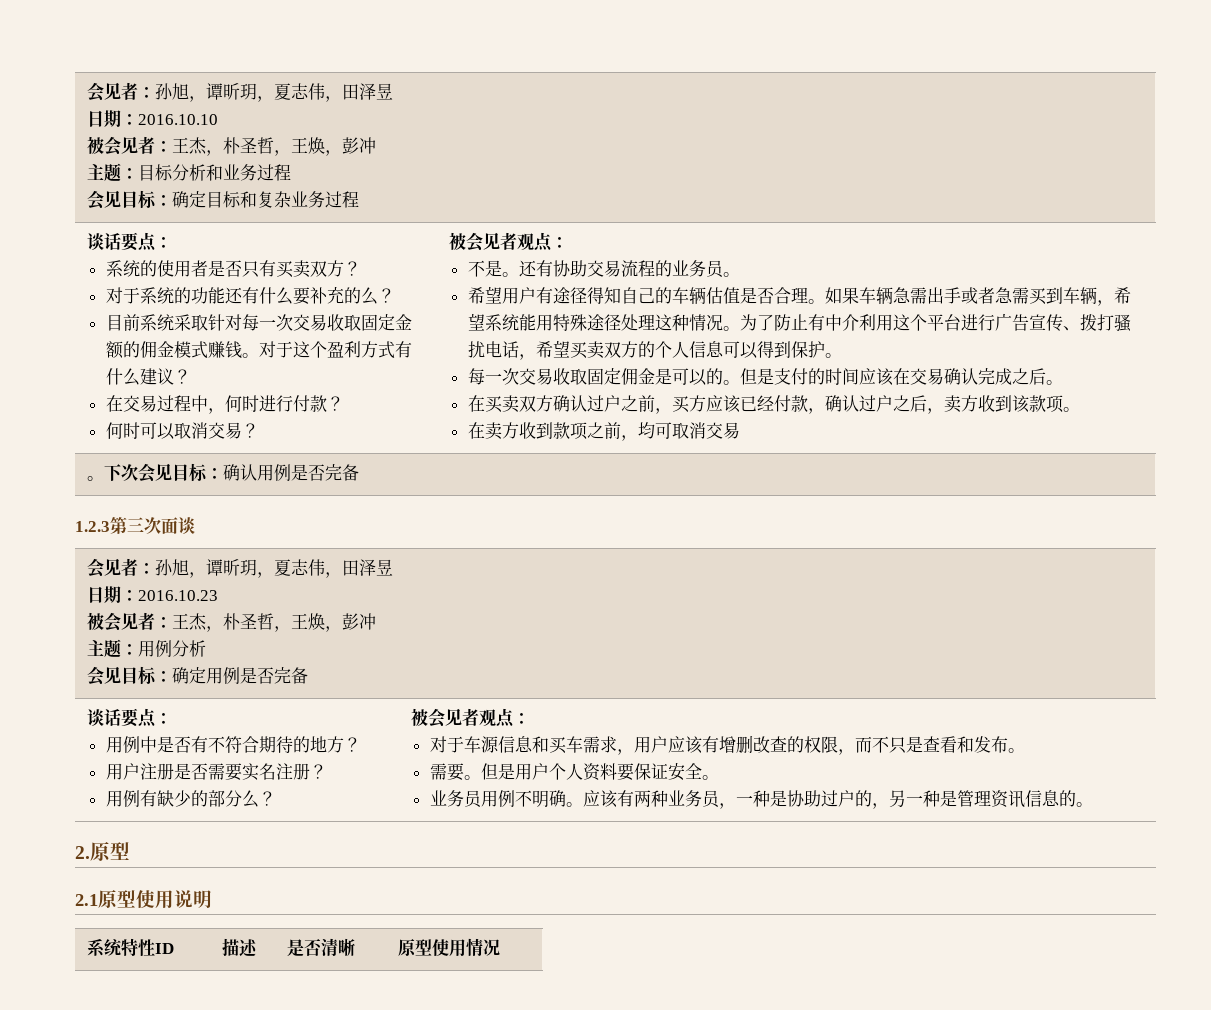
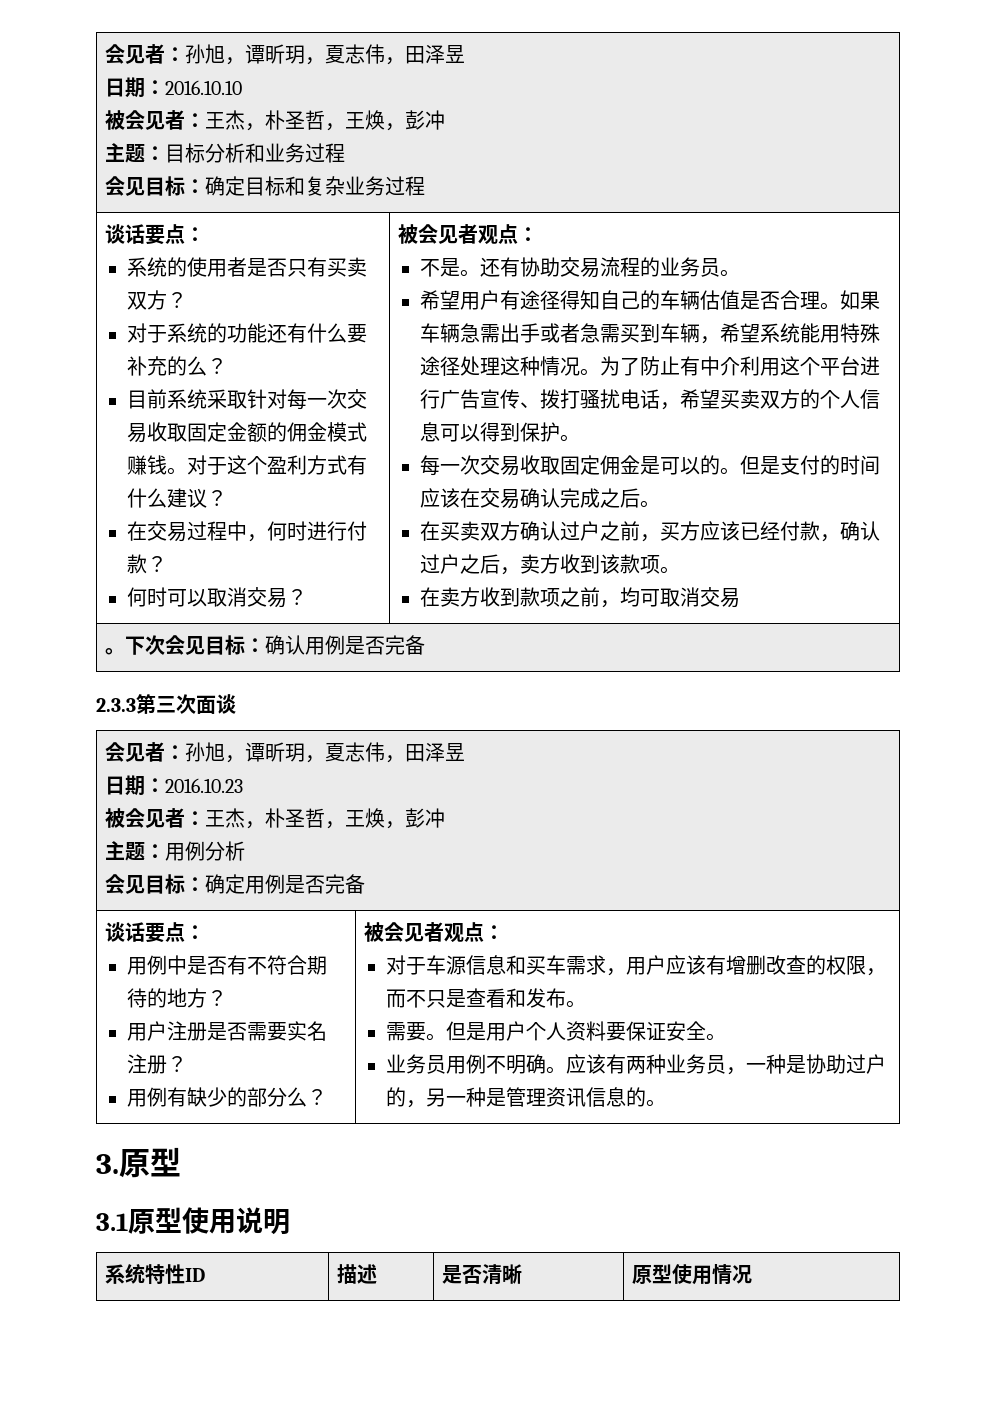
- 1.2.3第三次面谈
+ 2.3.3第三次面谈
- 2.原型
+ 3.原型
- 2.1原型使用说明
+ 3.1原型使用说明

